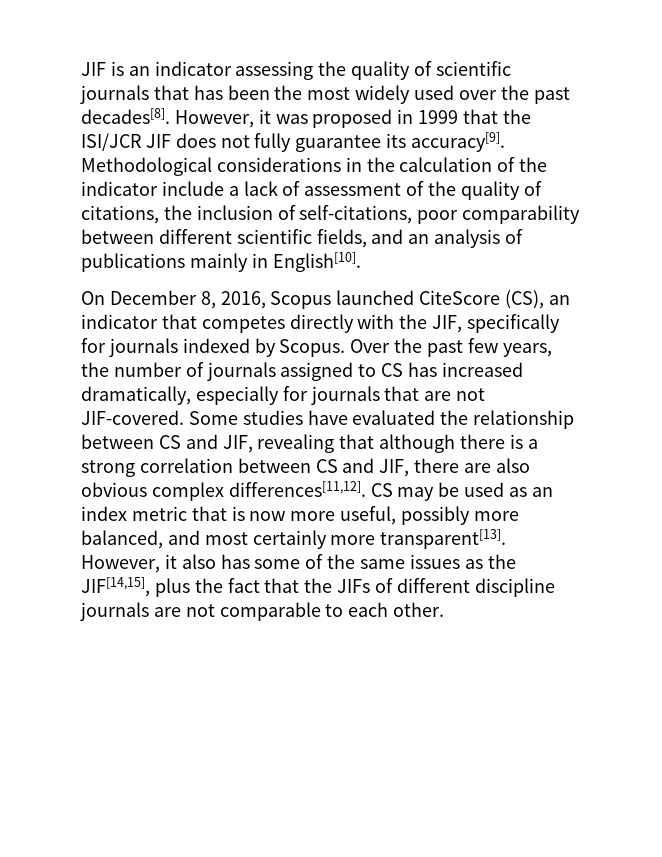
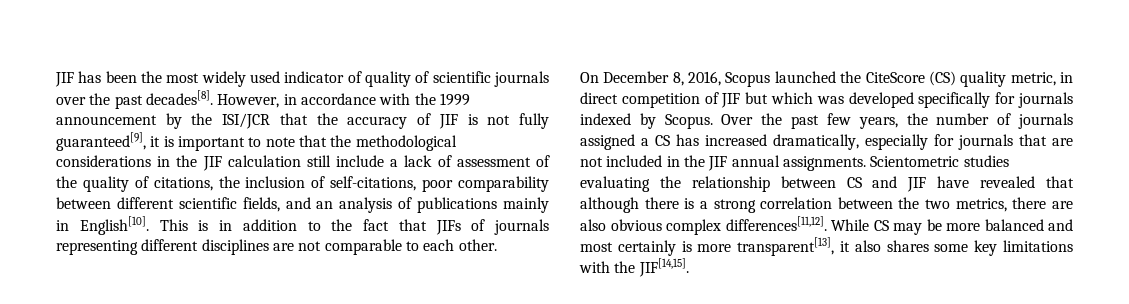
- JIF is an indicator assessing the quality of scientific journals that has been the most widely used over the past decades[8].
+ JIF has been the most widely used indicator of quality of scientific journals over the past decades[8].
- However, it was proposed in 1999 that the ISI/JCR JIF does not fully guarantee its accuracy[9]. Methodological considerations in the calculation of the indicator include a lack of assessment of the quality of citations, the inclusion of self-citations, poor comparability between different scientific fields, and an analysis of publications mainly in English[10].
+ However, in accordance with the 1999 announcement by the ISI/JCR that the accuracy of JIF is not fully guaranteed[9], it is important to note that the methodological considerations in the JIF calculation still include a lack of assessment of the quality of citations, the inclusion of self-citations, poor comparability between different scientific fields, and an analysis of publications mainly in English[10]. This is in addition to the fact that JIFs of journals representing different disciplines are not comparable to each other.
- On December 8, 2016, Scopus launched CiteScore (CS), an indicator that competes directly with the JIF, specifically for journals indexed by Scopus.
+ On December 8, 2016, Scopus launched the CiteScore (CS) quality metric, in direct competition of JIF but which was developed specifically for journals indexed by Scopus.
- Over the past few years, the number of journals assigned to CS has increased dramatically, especially for journals that are not JIF-covered. Some studies have evaluated the relationship between CS and JIF, revealing that although there is a strong correlation between CS and JIF, there are also obvious complex differences[11,12].
+ Over the past few years, the number of journals assigned a CS has increased dramatically, especially for journals that are not included in the JIF annual assignments. Scientometric studies evaluating the relationship between CS and JIF have revealed that although there is a strong correlation between the two metrics, there are also obvious complex differences[11,12].
- CS may be used as an index metric that is now more useful, possibly more balanced, and most certainly more transparent[13]. However, it also has some of the same issues as the JIF[14,15], plus the fact that the JIFs of different discipline journals are not comparable to each other.
+ While CS may be more balanced and most certainly is more transparent[13], it also shares some key limitations with the JIF[14,15].

